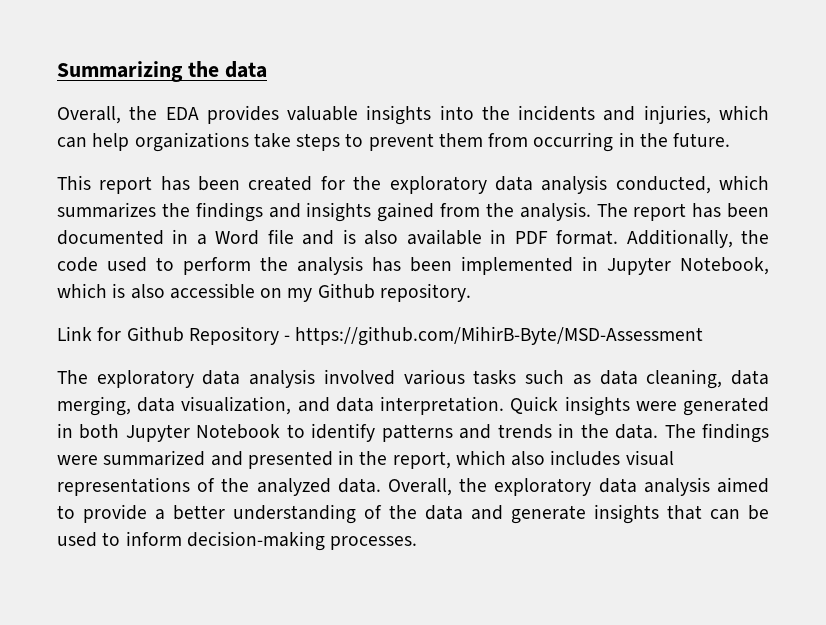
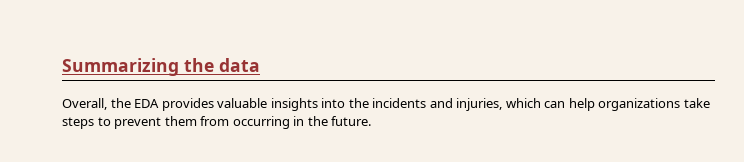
- This report has been created for the exploratory data analysis conducted, which summarizes the findings and insights gained from the analysis. The report has been documented in a Word file and is also available in PDF format. Additionally, the code used to perform the analysis has been implemented in Jupyter Notebook, which is also accessible on my Github repository.
- Link for Github Repository - https://github.com/MihirB-Byte/MSD-Assessment
- The exploratory data analysis involved various tasks such as data cleaning, data merging, data visualization, and data interpretation. Quick insights were generated in both Jupyter Notebook to identify patterns and trends in the data. The findings were summarized and presented in the report, which also includes visual representations of the analyzed data. Overall, the exploratory data analysis aimed to provide a better understanding of the data and generate insights that can be used to inform decision-making processes.

